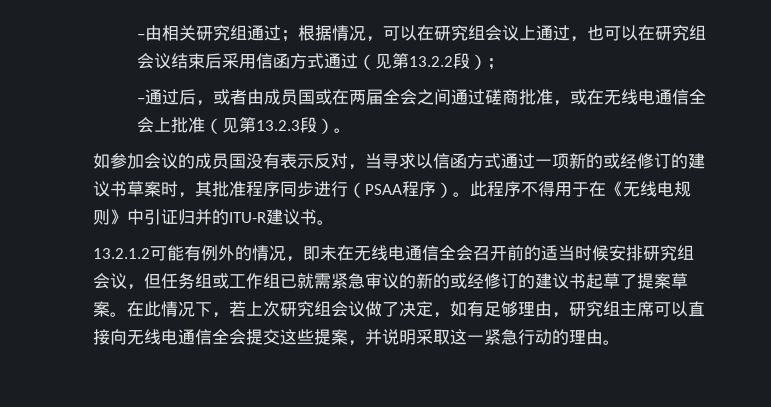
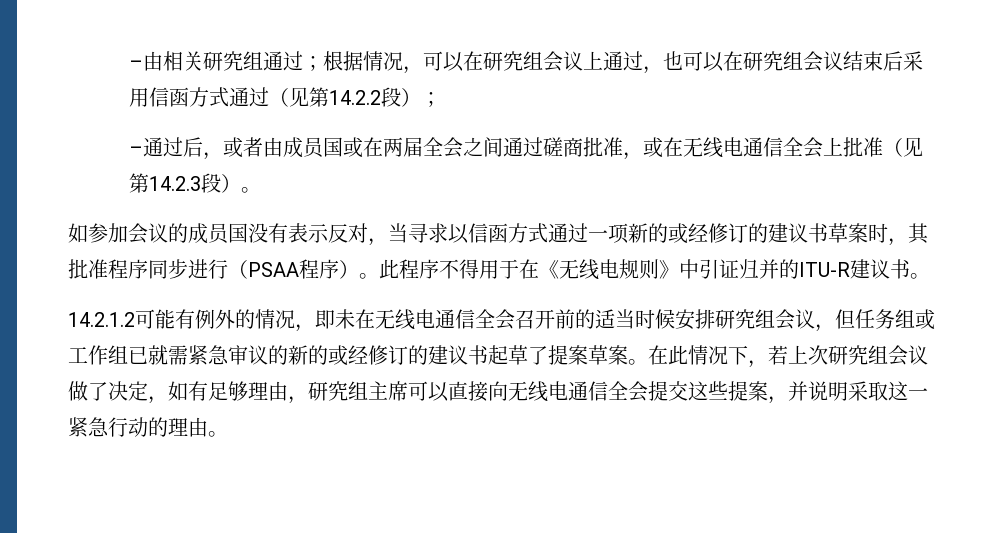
- –由相关研究组通过；根据情况，可以在研究组会议上通过，也可以在研究组会议结束后采用信函方式通过（见第13.2.2段）；
+ –由相关研究组通过；根据情况，可以在研究组会议上通过，也可以在研究组会议结束后采用信函方式通过（见第14.2.2段）；
- –通过后，或者由成员国或在两届全会之间通过磋商批准，或在无线电通信全会上批准（见第13.2.3段）。
+ –通过后，或者由成员国或在两届全会之间通过磋商批准，或在无线电通信全会上批准（见第14.2.3段）。
- 13.2.1.2可能有例外的情况，即未在无线电通信全会召开前的适当时候安排研究组会议，但任务组或工作组已就需紧急审议的新的或经修订的建议书起草了提案草案。
+ 14.2.1.2可能有例外的情况，即未在无线电通信全会召开前的适当时候安排研究组会议，但任务组或工作组已就需紧急审议的新的或经修订的建议书起草了提案草案。

